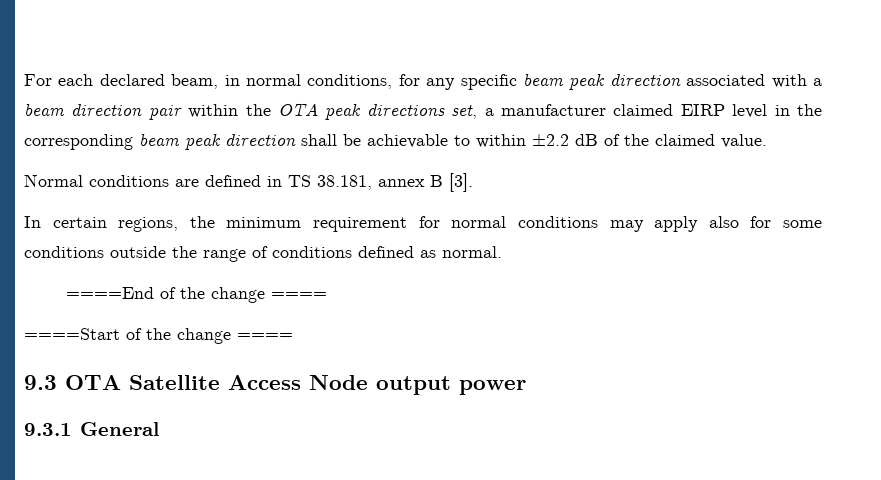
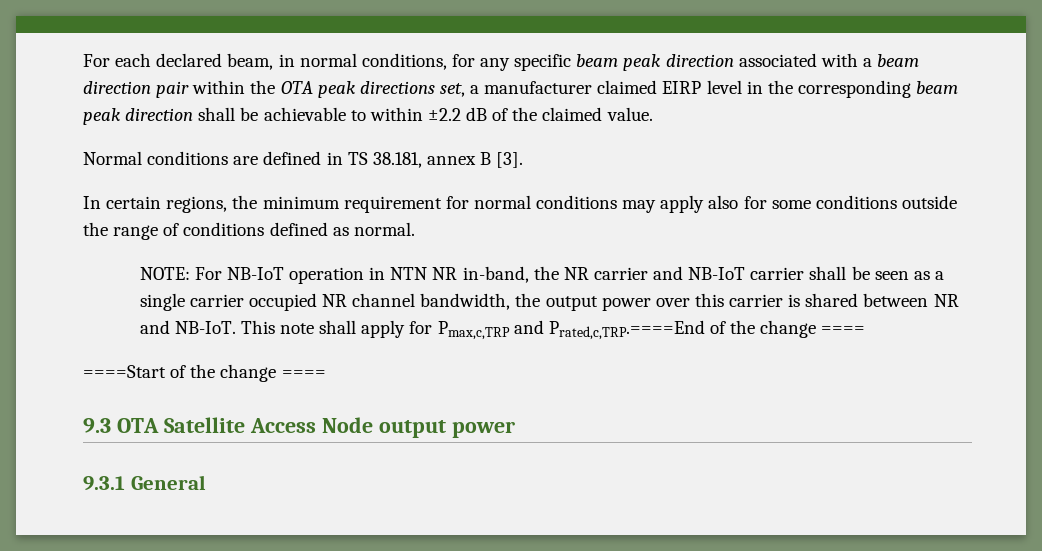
- ====End of the change ====
+ NOTE: For NB-IoT operation in NTN NR in-band, the NR carrier and NB-IoT carrier shall be seen as a single carrier occupied NR channel bandwidth, the output power over this carrier is shared between NR and NB-IoT. This note shall apply for Pmax,c,TRP and Prated,c,TRP.====End of the change ====

